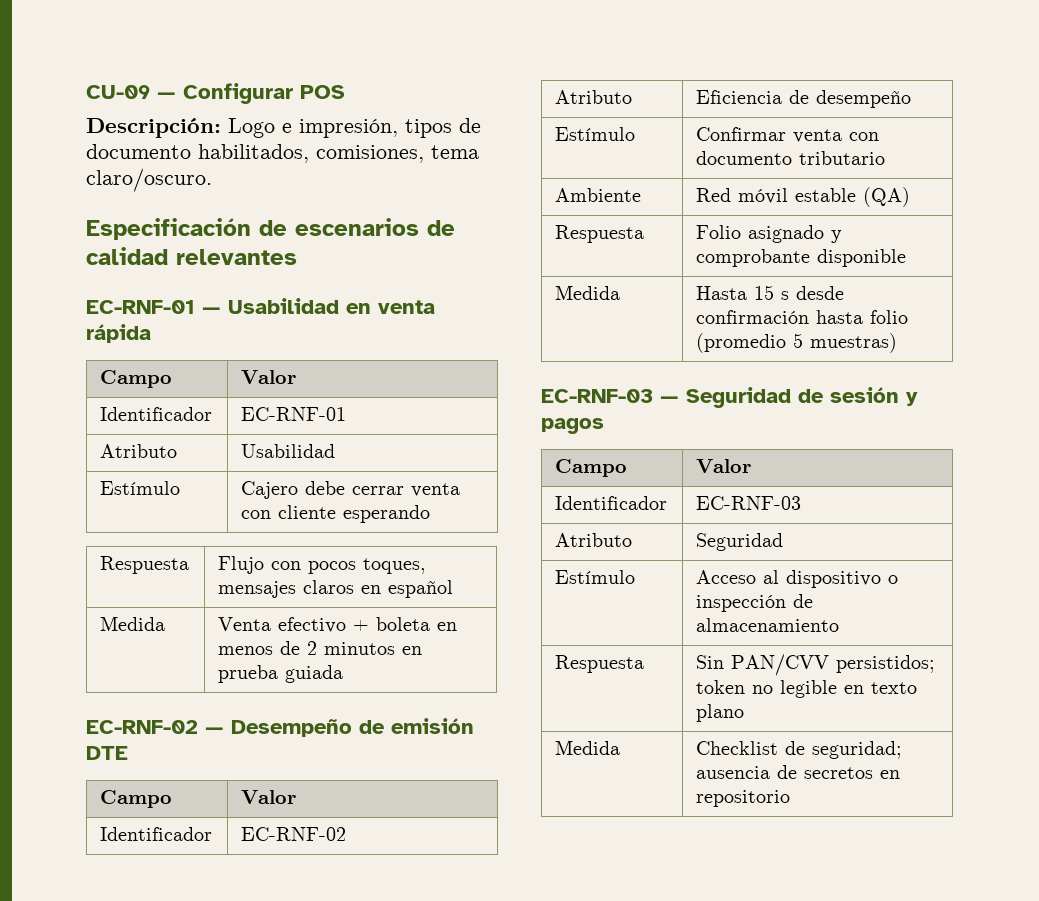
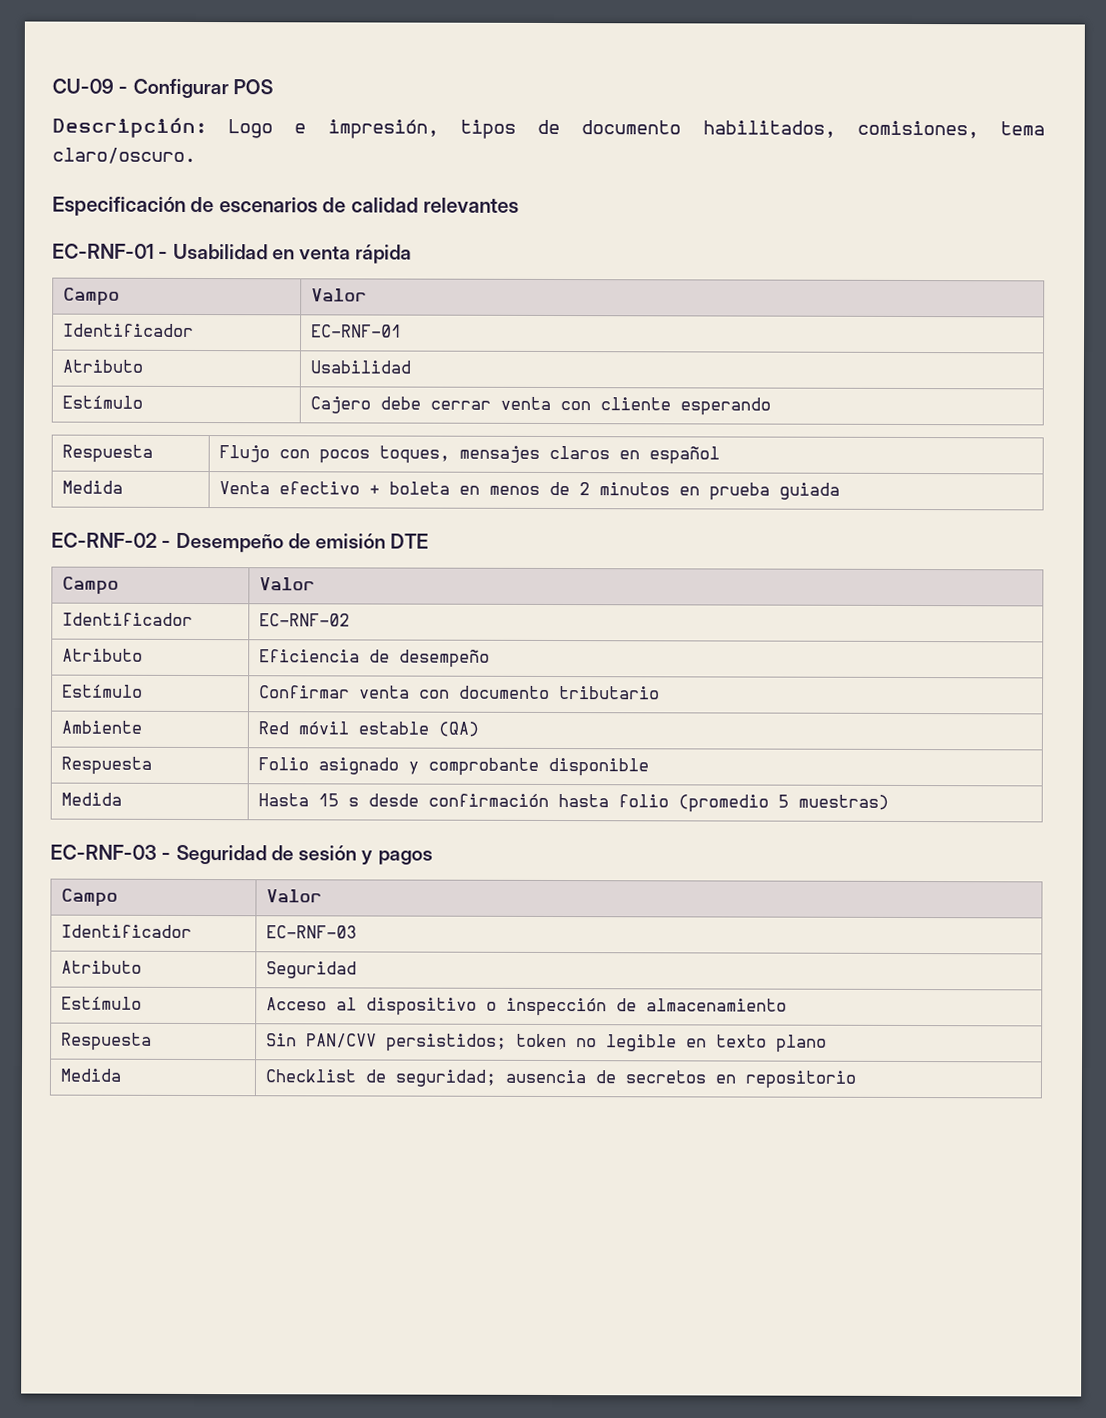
- CU-09 — Configurar POS
+ CU-09 - Configurar POS
- EC-RNF-01 — Usabilidad en venta rápida
+ EC-RNF-01 - Usabilidad en venta rápida
- EC-RNF-02 — Desempeño de emisión DTE
+ EC-RNF-02 - Desempeño de emisión DTE
- EC-RNF-03 — Seguridad de sesión y pagos
+ EC-RNF-03 - Seguridad de sesión y pagos

